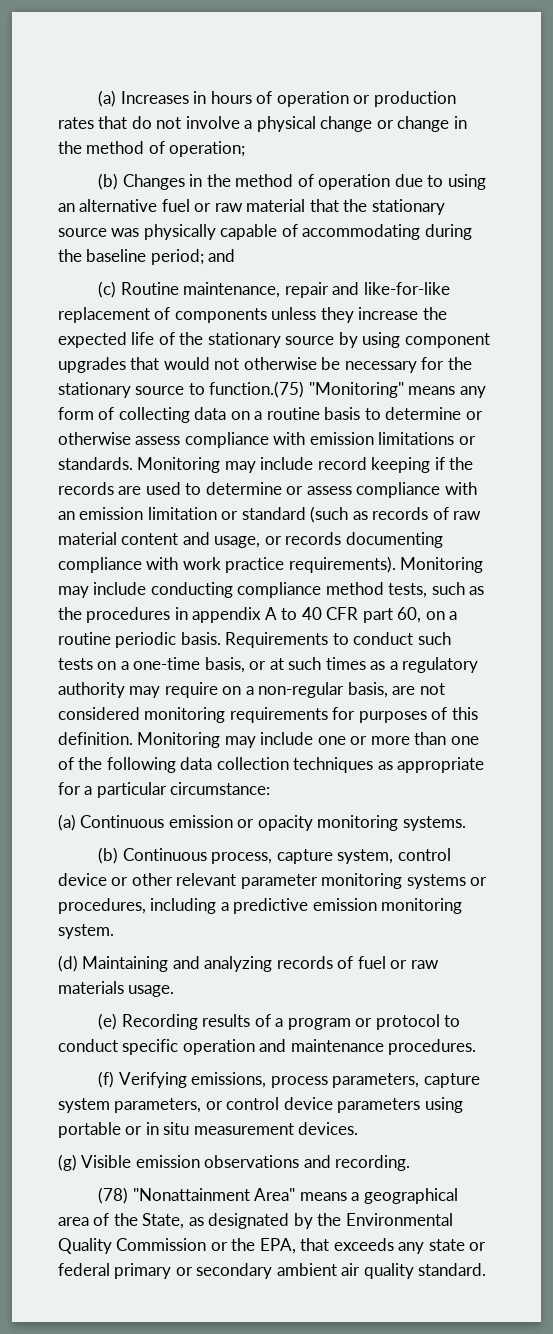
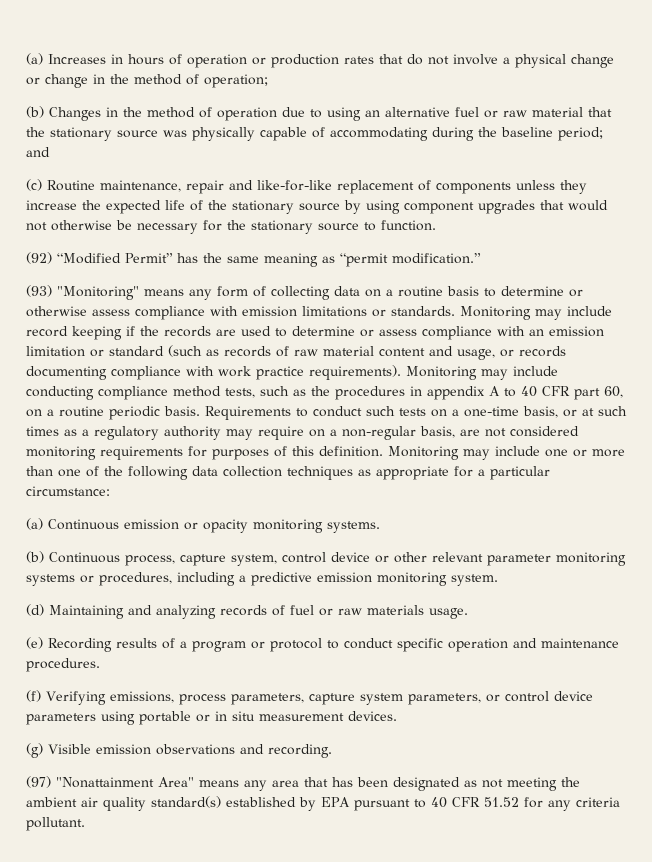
- (c) Routine maintenance, repair and like-for-like replacement of components unless they increase the expected life of the stationary source by using component upgrades that would not otherwise be necessary for the stationary source to function.(75) "Monitoring" means any form of collecting data on a routine basis to determine or otherwise assess compliance with emission limitations or standards.
+ (c) Routine maintenance, repair and like-for-like replacement of components unless they increase the expected life of the stationary source by using component upgrades that would not otherwise be necessary for the stationary source to function.
+ (92) “Modified Permit” has the same meaning as “permit modification.”
+ (93) "Monitoring" means any form of collecting data on a routine basis to determine or otherwise assess compliance with emission limitations or standards.
- (78) "Nonattainment Area" means a geographical area of the State, as designated by the Environmental Quality Commission or the EPA, that exceeds any state or federal primary or secondary ambient air quality standard.
+ (97) "Nonattainment Area" means any area that has been designated as not meeting the ambient air quality standard(s) established by EPA pursuant to 40 CFR 51.52 for any criteria pollutant.

